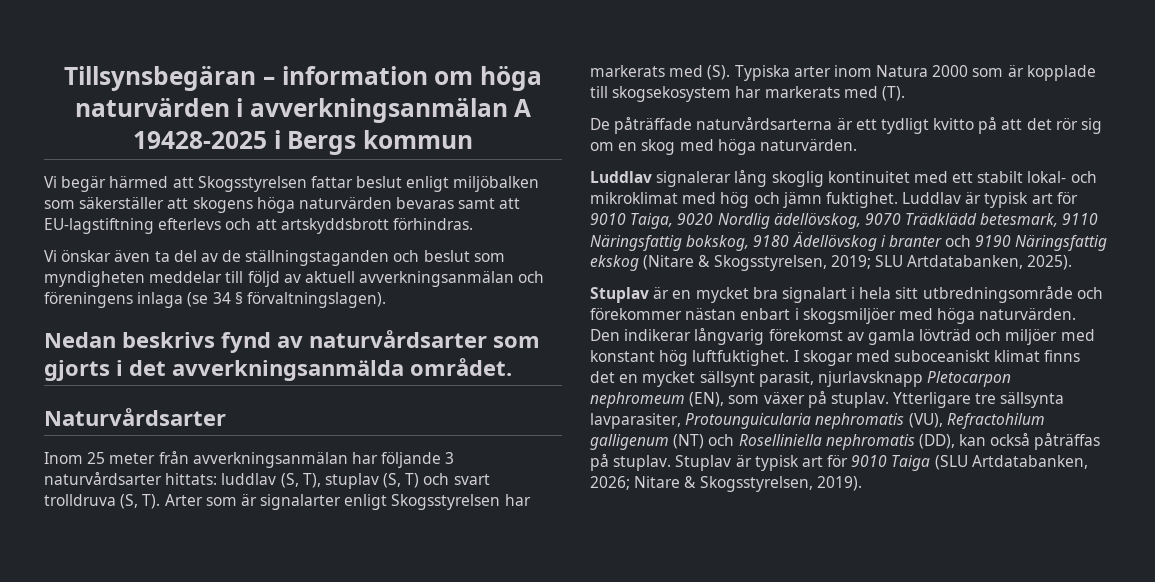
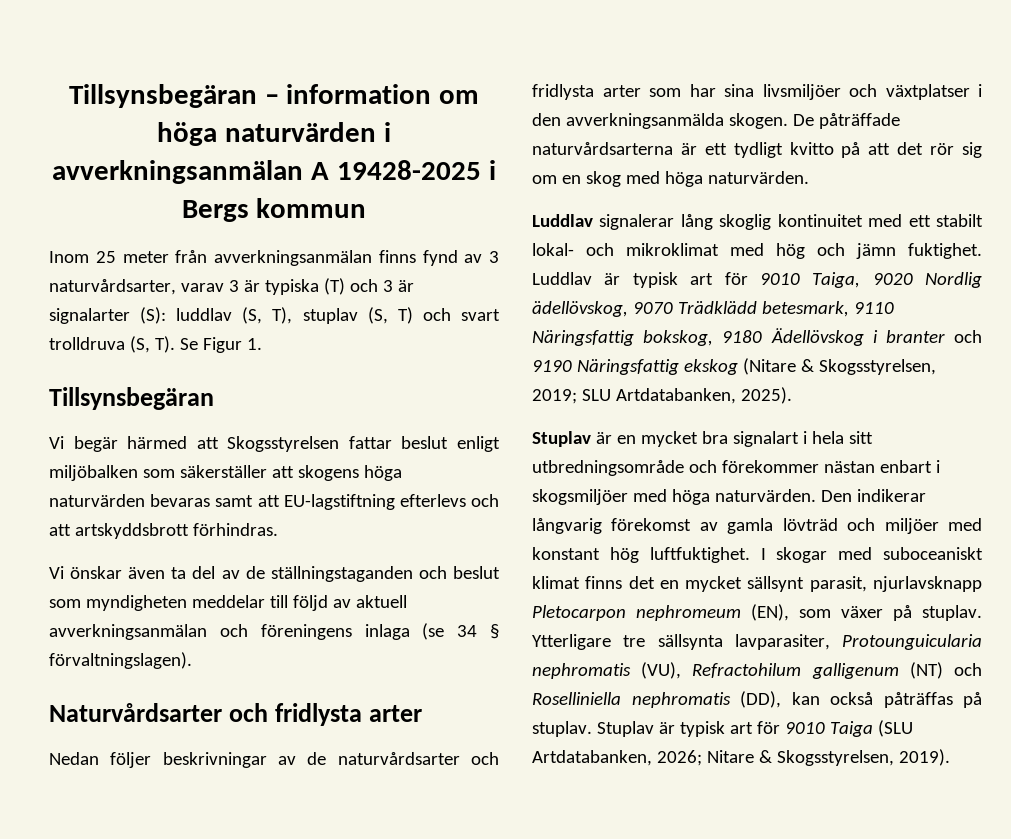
+ Inom 25 meter från avverkningsanmälan finns fynd av 3 naturvårdsarter, varav 3 är typiska (T) och 3 är signalarter (S): luddlav (S, T), stuplav (S, T) och svart trolldruva (S, T). Se Figur 1.
+ Tillsynsbegäran
- Nedan beskrivs fynd av naturvårdsarter som gjorts i det avverkningsanmälda området.
- Naturvårdsarter
- Inom 25 meter från avverkningsanmälan har följande 3 naturvårdsarter hittats: luddlav (S, T), stuplav (S, T) och svart trolldruva (S, T). Arter som är signalarter enligt Skogsstyrelsen har markerats med (S). Typiska arter inom Natura 2000 som är kopplade till skogsekosystem har markerats med (T).
- De påträffade naturvårdsarterna är ett tydligt kvitto på att det rör sig om en skog med höga naturvärden.
+ Naturvårdsarter och fridlysta arter
+ Nedan följer beskrivningar av de naturvårdsarter och fridlysta arter som har sina livsmiljöer och växtplatser i den avverkningsanmälda skogen. De påträffade naturvårdsarterna är ett tydligt kvitto på att det rör sig om en skog med höga naturvärden.

